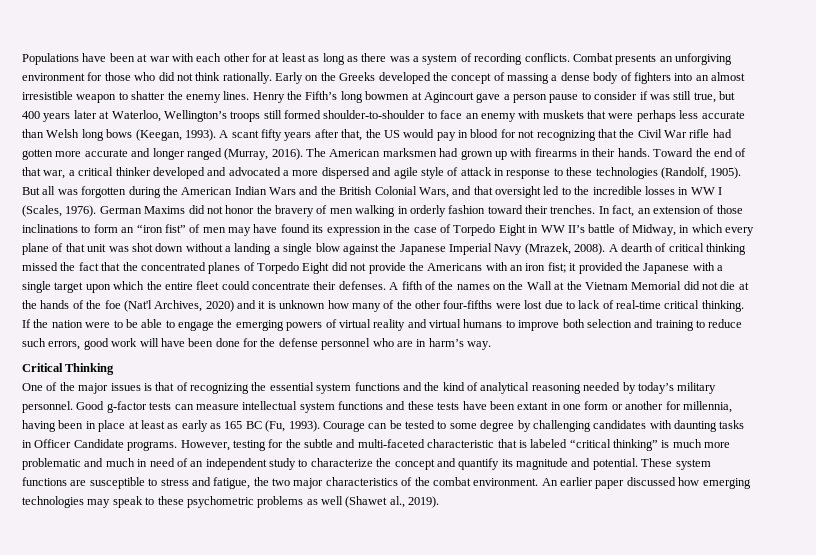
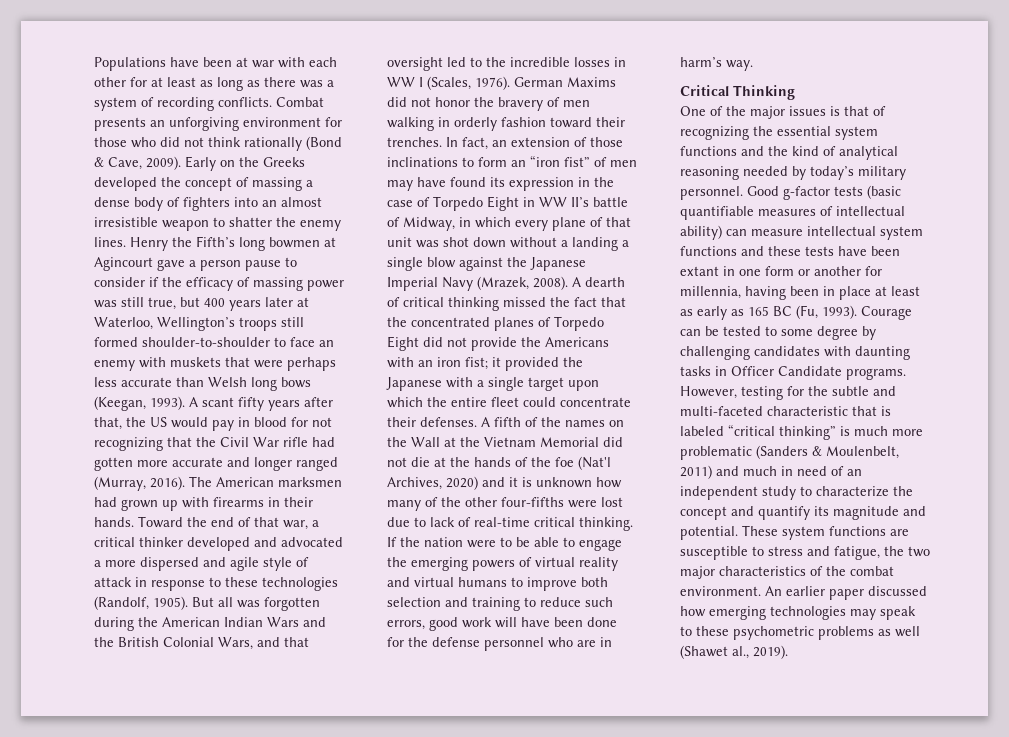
- Combat presents an unforgiving environment for those who did not think rationally.
+ Combat presents an unforgiving environment for those who did not think rationally (Bond & Cave, 2009).
- Henry the Fifth’s long bowmen at Agincourt gave a person pause to consider if was still true, but 400 years later at Waterloo, Wellington’s troops still formed shoulder-to-shoulder to face an enemy with muskets that were perhaps less accurate than Welsh long bows (Keegan, 1993).
+ Henry the Fifth’s long bowmen at Agincourt gave a person pause to consider if the efficacy of massing power was still true, but 400 years later at Waterloo, Wellington’s troops still formed shoulder-to-shoulder to face an enemy with muskets that were perhaps less accurate than Welsh long bows (Keegan, 1993).
- Good g-factor tests can measure intellectual system functions and these tests have been extant in one form or another for millennia, having been in place at least as early as 165 BC (Fu, 1993).
+ Good g-factor tests (basic quantifiable measures of intellectual ability) can measure intellectual system functions and these tests have been extant in one form or another for millennia, having been in place at least as early as 165 BC (Fu, 1993).
- However, testing for the subtle and multi-faceted characteristic that is labeled “critical thinking” is much more problematic and much in need of an independent study to characterize the concept and quantify its magnitude and potential.
+ However, testing for the subtle and multi-faceted characteristic that is labeled “critical thinking” is much more problematic (Sanders & Moulenbelt, 2011) and much in need of an independent study to characterize the concept and quantify its magnitude and potential.

